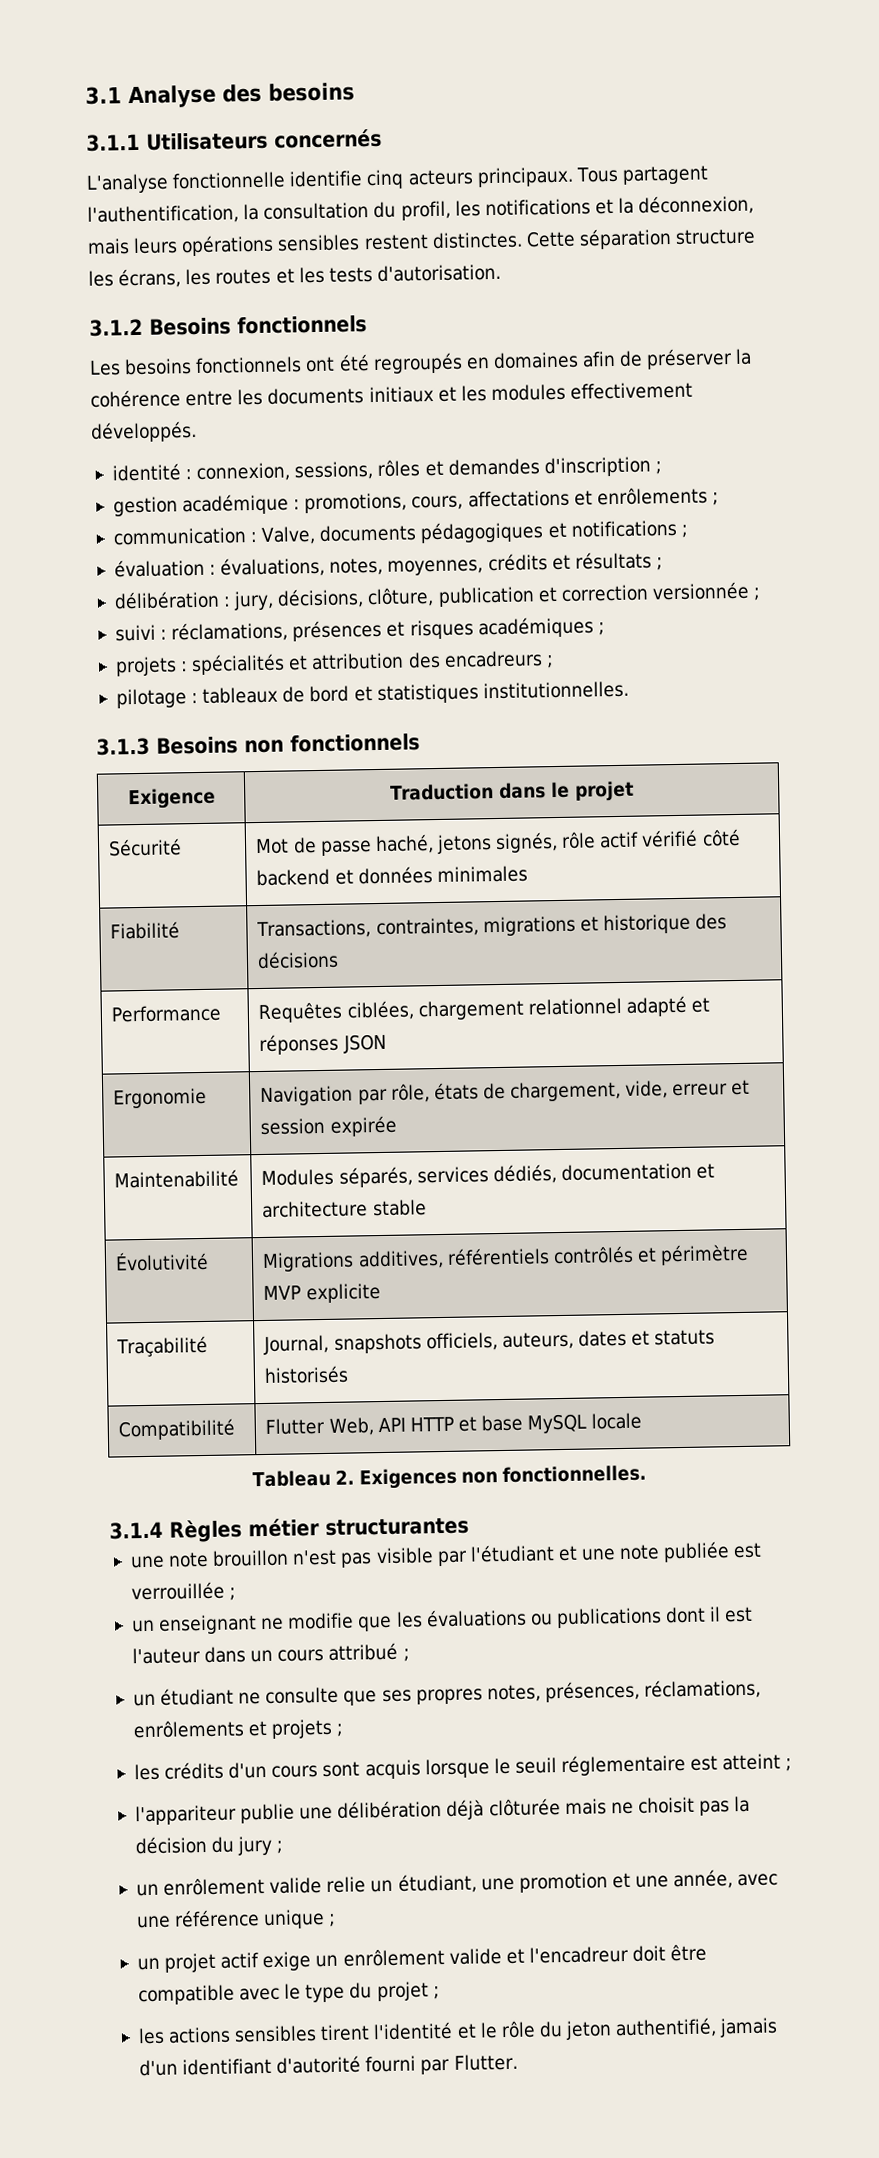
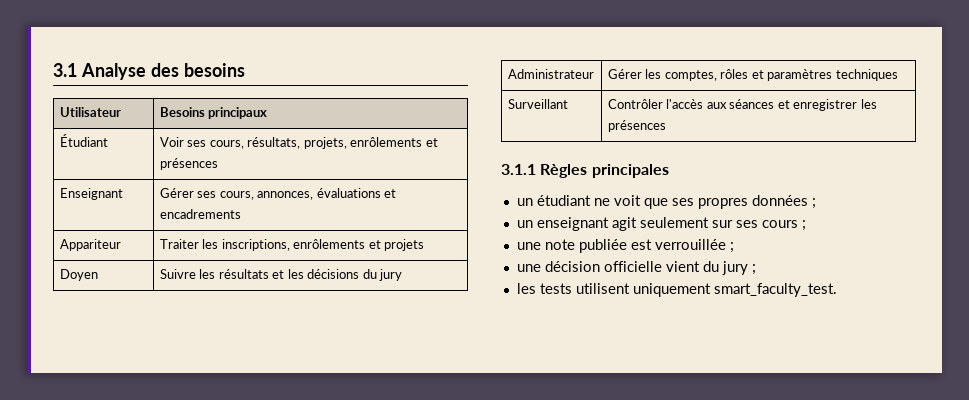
- 3.1.1 Utilisateurs concernés
- L'analyse fonctionnelle identifie cinq acteurs principaux. Tous partagent l'authentification, la consultation du profil, les notifications et la déconnexion, mais leurs opérations sensibles restent distinctes. Cette séparation structure les écrans, les routes et les tests d'autorisation.
- 3.1.2 Besoins fonctionnels
- Les besoins fonctionnels ont été regroupés en domaines afin de préserver la cohérence entre les documents initiaux et les modules effectivement développés.
- identité : connexion, sessions, rôles et demandes d'inscription ;
- gestion académique : promotions, cours, affectations et enrôlements ;
- communication : Valve, documents pédagogiques et notifications ;
- évaluation : évaluations, notes, moyennes, crédits et résultats ;
- délibération : jury, décisions, clôture, publication et correction versionnée ;
- suivi : réclamations, présences et risques académiques ;
- projets : spécialités et attribution des encadreurs ;
- pilotage : tableaux de bord et statistiques institutionnelles.
- 3.1.3 Besoins non fonctionnels
- Exigence | Traduction dans le projet
- Sécurité | Mot de passe haché, jetons signés, rôle actif vérifié côté backend et données minimales
- Fiabilité | Transactions, contraintes, migrations et historique des décisions
- Performance | Requêtes ciblées, chargement relationnel adapté et réponses JSON
- Ergonomie | Navigation par rôle, états de chargement, vide, erreur et session expirée
- Maintenabilité | Modules séparés, services dédiés, documentation et architecture stable
- Évolutivité | Migrations additives, référentiels contrôlés et périmètre MVP explicite
- Traçabilité | Journal, snapshots officiels, auteurs, dates et statuts historisés
- Compatibilité | Flutter Web, API HTTP et base MySQL locale
- Tableau 2. Exigences non fonctionnelles.
- 3.1.4 Règles métier structurantes
- une note brouillon n'est pas visible par l'étudiant et une note publiée est verrouillée ;
+ Utilisateur | Besoins principaux
+ Étudiant | Voir ses cours, résultats, projets, enrôlements et présences
+ Enseignant | Gérer ses cours, annonces, évaluations et encadrements
+ Appariteur | Traiter les inscriptions, enrôlements et projets
+ Doyen | Suivre les résultats et les décisions du jury
+ Administrateur | Gérer les comptes, rôles et paramètres techniques
+ Surveillant | Contrôler l'accès aux séances et enregistrer les présences
+ 3.1.1 Règles principales
+ un étudiant ne voit que ses propres données ;
+ un enseignant agit seulement sur ses cours ;
+ une note publiée est verrouillée ;
- un enseignant ne modifie que les évaluations ou publications dont il est l'auteur dans un cours attribué ;
- un étudiant ne consulte que ses propres notes, présences, réclamations, enrôlements et projets ;
- les crédits d'un cours sont acquis lorsque le seuil réglementaire est atteint ;
- l'appariteur publie une délibération déjà clôturée mais ne choisit pas la décision du jury ;
- un enrôlement valide relie un étudiant, une promotion et une année, avec une référence unique ;
- un projet actif exige un enrôlement valide et l'encadreur doit être compatible avec le type du projet ;
- les actions sensibles tirent l'identité et le rôle du jeton authentifié, jamais d'un identifiant d'autorité fourni par Flutter.
+ une décision officielle vient du jury ;
+ les tests utilisent uniquement smart_faculty_test.

